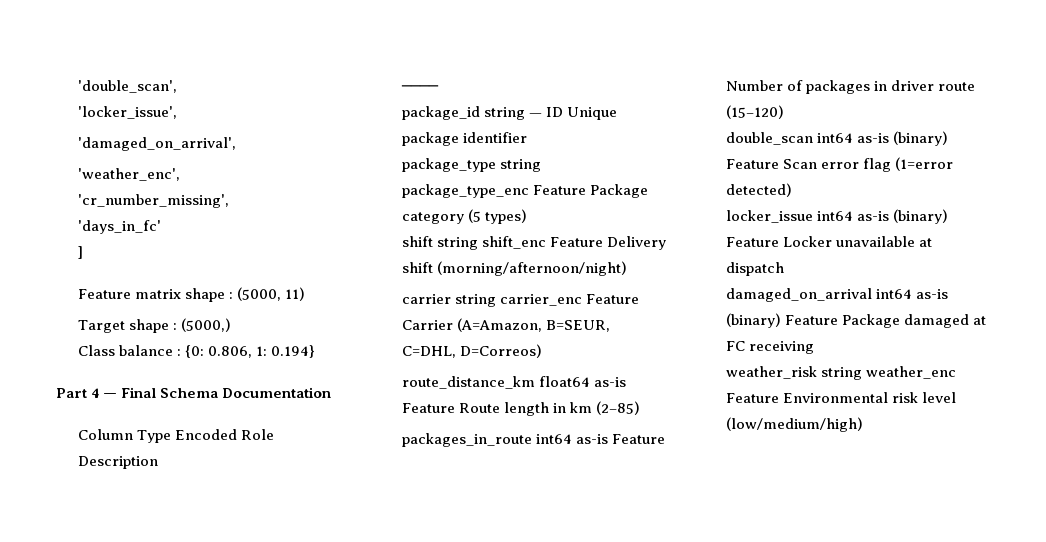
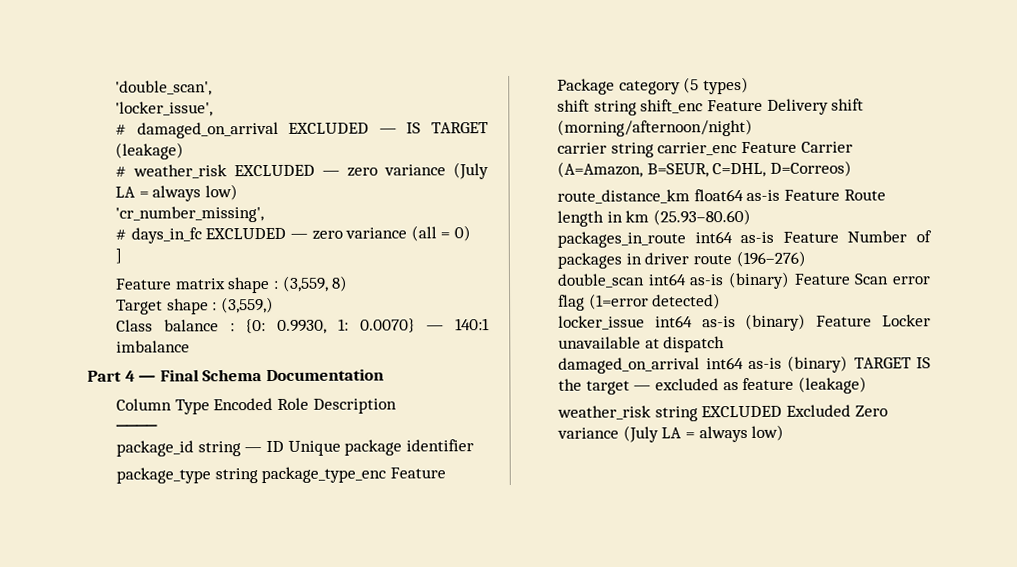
- 'damaged_on_arrival',
- 'weather_enc',
+ # damaged_on_arrival EXCLUDED — IS TARGET (leakage)
+ # weather_risk EXCLUDED — zero variance (July LA = always low)
  'cr_number_missing',
- 'days_in_fc'
+ # days_in_fc EXCLUDED — zero variance (all = 0)
- Feature matrix shape : (5000, 11)
+ Feature matrix shape : (3,559, 8)
- Target shape : (5000,)
+ Target shape : (3,559,)
- Class balance : {0: 0.806, 1: 0.194}
+ Class balance : {0: 0.9930, 1: 0.0070} — 140:1 imbalance
- route_distance_km float64 as-is Feature Route length in km (2–85)
+ route_distance_km float64 as-is Feature Route length in km (25.93–80.60)
- packages_in_route int64 as-is Feature Number of packages in driver route (15–120)
+ packages_in_route int64 as-is Feature Number of packages in driver route (196–276)
- damaged_on_arrival int64 as-is (binary) Feature Package damaged at FC receiving
- weather_risk string weather_enc Feature Environmental risk level (low/medium/high)
+ damaged_on_arrival int64 as-is (binary) TARGET IS the target — excluded as feature (leakage)
+ weather_risk string EXCLUDED Excluded Zero variance (July LA = always low)

